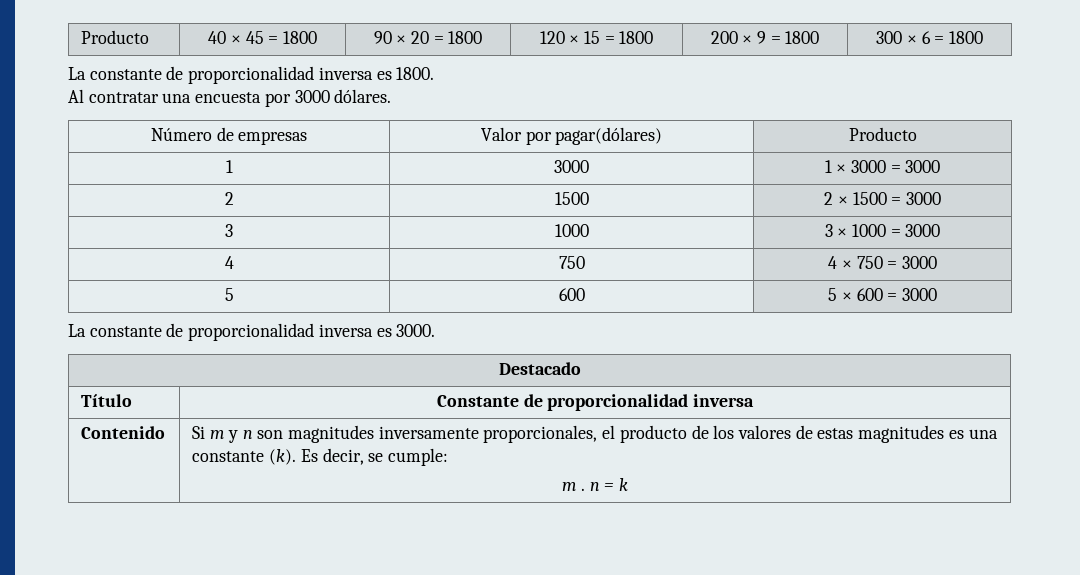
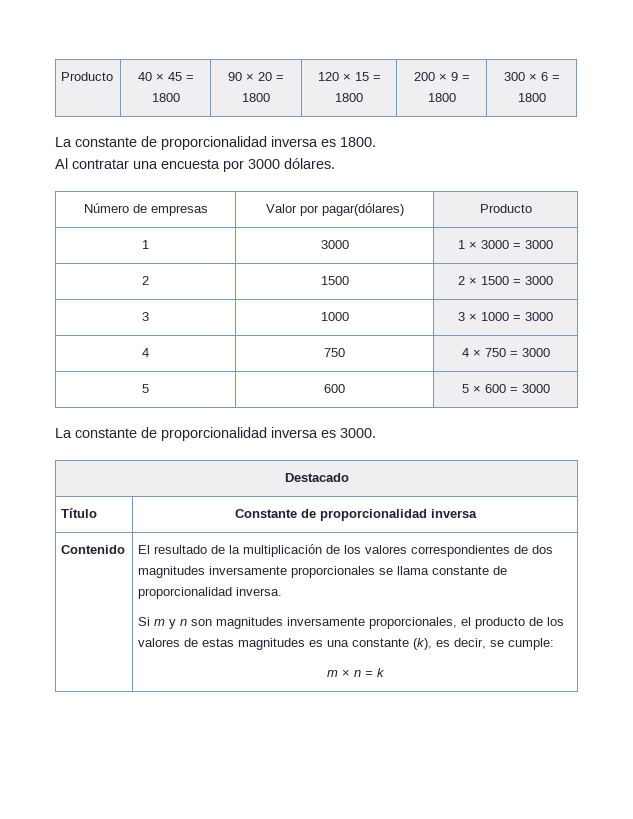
+ El resultado de la multiplicación de los valores correspondientes de dos magnitudes inversamente proporcionales se llama constante de proporcionalidad inversa.
- Si m y n son magnitudes inversamente proporcionales, el producto de los valores de estas magnitudes es una constante (k). Es decir, se cumple:
+ Si m y n son magnitudes inversamente proporcionales, el producto de los valores de estas magnitudes es una constante (k), es decir, se cumple:
- m . n = k
+ m × n = k

